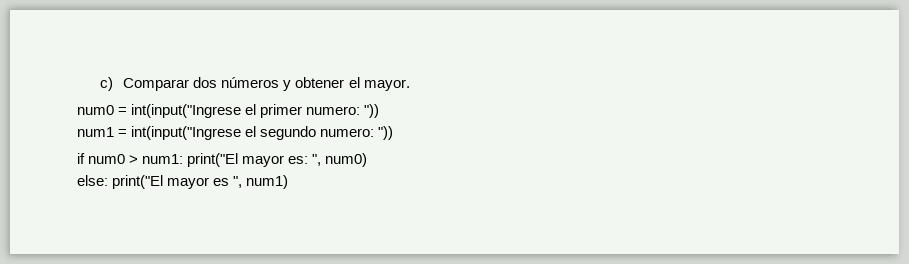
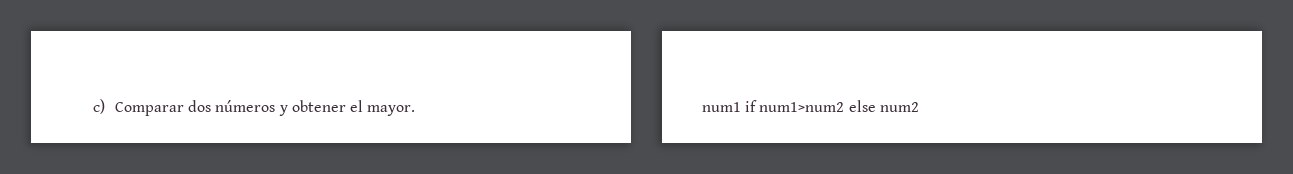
- num0 = int(input("Ingrese el primer numero: "))
- num1 = int(input("Ingrese el segundo numero: "))
- if num0 > num1: print("El mayor es: ", num0)
- else: print("El mayor es ", num1)
+ num1 if num1>num2 else num2

